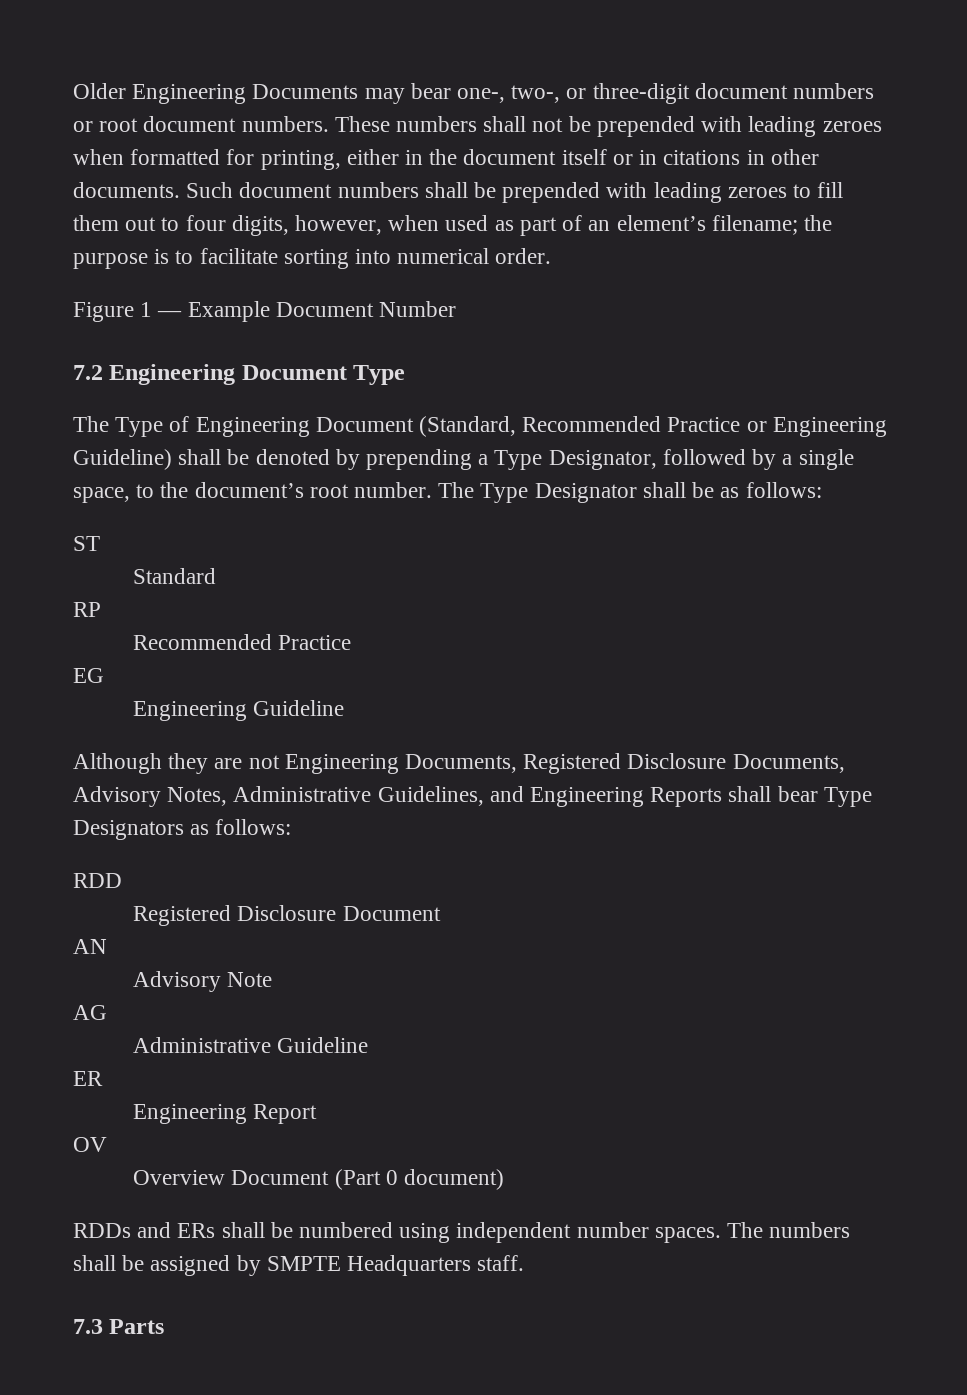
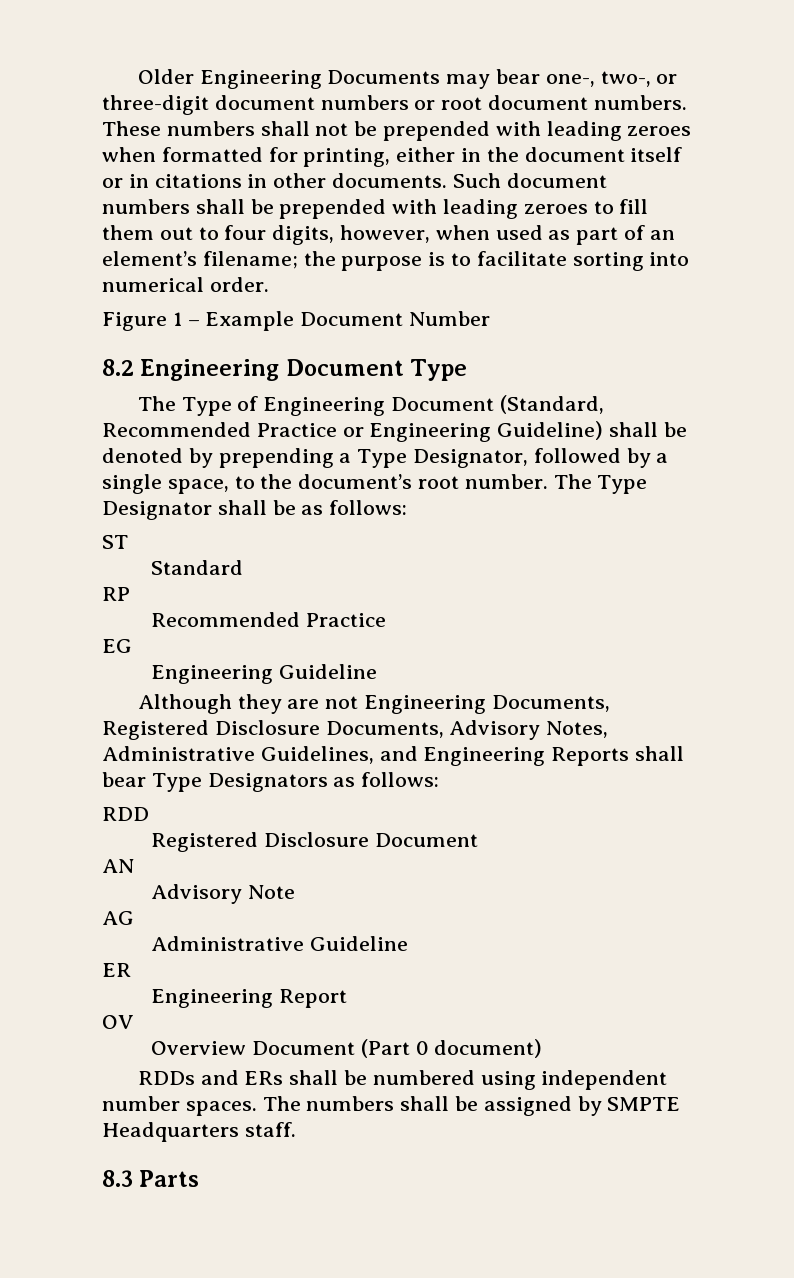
- Figure 1 — Example Document Number
+ Figure 1 – Example Document Number
- 7.2 Engineering Document Type
+ 8.2 Engineering Document Type
- 7.3 Parts
+ 8.3 Parts

